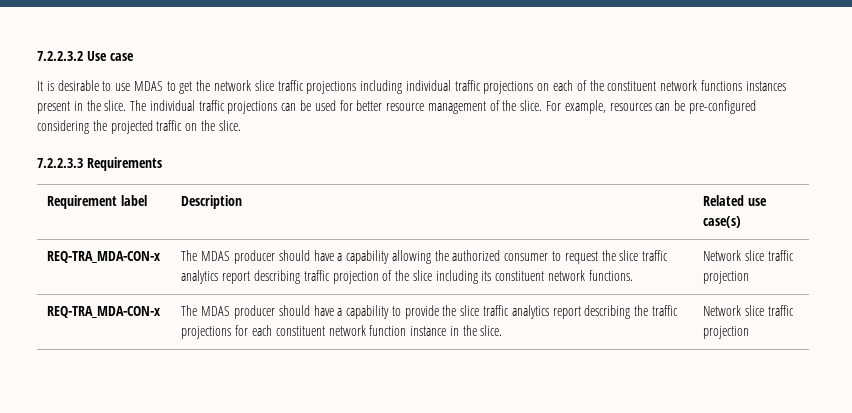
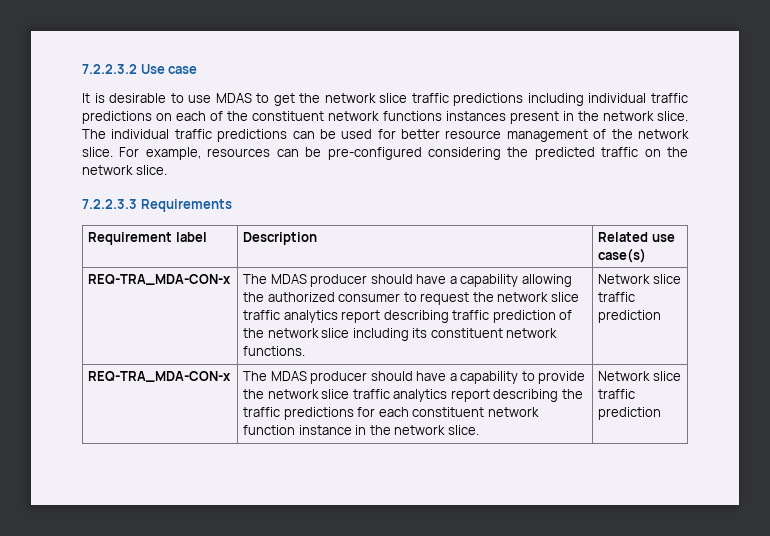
- It is desirable to use MDAS to get the network slice traffic projections including individual traffic projections on each of the constituent network functions instances present in the slice.
+ It is desirable to use MDAS to get the network slice traffic predictions including individual traffic predictions on each of the constituent network functions instances present in the network slice.
- The individual traffic projections can be used for better resource management of the slice.
+ The individual traffic predictions can be used for better resource management of the network slice.
- For example, resources can be pre-configured considering the projected traffic on the slice.
+ For example, resources can be pre-configured considering the predicted traffic on the network slice.
- REQ-TRA_MDA-CON-x | The MDAS producer should have a capability allowing the authorized consumer to request the slice traffic analytics report describing traffic projection of the slice including its constituent network functions. | Network slice traffic projection
+ REQ-TRA_MDA-CON-x | The MDAS producer should have a capability allowing the authorized consumer to request the network slice traffic analytics report describing traffic prediction of the network slice including its constituent network functions. | Network slice traffic prediction
- REQ-TRA_MDA-CON-x | The MDAS producer should have a capability to provide the slice traffic analytics report describing the traffic projections for each constituent network function instance in the slice. | Network slice traffic projection
+ REQ-TRA_MDA-CON-x | The MDAS producer should have a capability to provide the network slice traffic analytics report describing the traffic predictions for each constituent network function instance in the network slice. | Network slice traffic prediction

